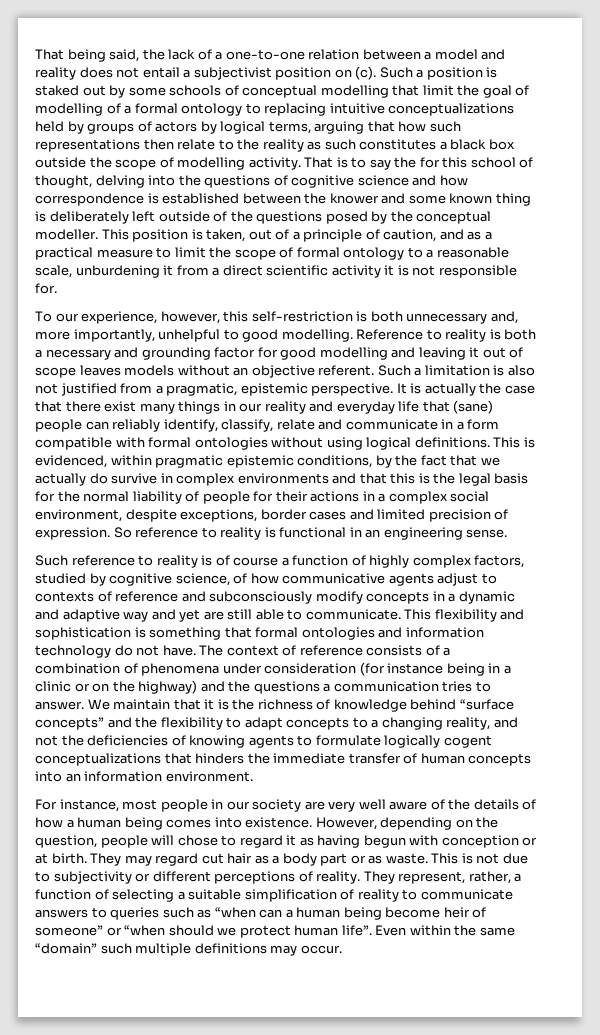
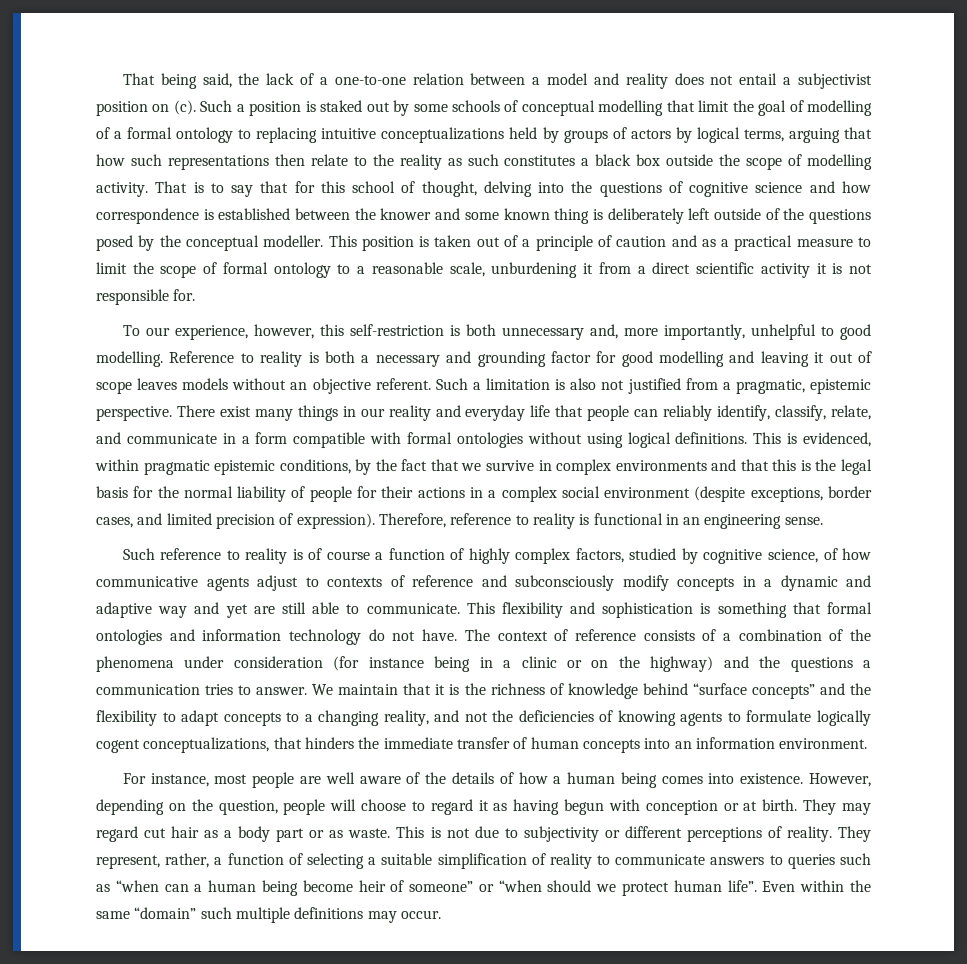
- That is to say the for this school of thought, delving into the questions of cognitive science and how correspondence is established between the knower and some known thing is deliberately left outside of the questions posed by the conceptual modeller.
+ That is to say that for this school of thought, delving into the questions of cognitive science and how correspondence is established between the knower and some known thing is deliberately left outside of the questions posed by the conceptual modeller.
- This position is taken, out of a principle of caution, and as a practical measure to limit the scope of formal ontology to a reasonable scale, unburdening it from a direct scientific activity it is not responsible for.
+ This position is taken out of a principle of caution and as a practical measure to limit the scope of formal ontology to a reasonable scale, unburdening it from a direct scientific activity it is not responsible for.
- It is actually the case that there exist many things in our reality and everyday life that (sane) people can reliably identify, classify, relate and communicate in a form compatible with formal ontologies without using logical definitions.
+ There exist many things in our reality and everyday life that people can reliably identify, classify, relate, and communicate in a form compatible with formal ontologies without using logical definitions.
- This is evidenced, within pragmatic epistemic conditions, by the fact that we actually do survive in complex environments and that this is the legal basis for the normal liability of people for their actions in a complex social environment, despite exceptions, border cases and limited precision of expression. So reference to reality is functional in an engineering sense.
+ This is evidenced, within pragmatic epistemic conditions, by the fact that we survive in complex environments and that this is the legal basis for the normal liability of people for their actions in a complex social environment (despite exceptions, border cases, and limited precision of expression). Therefore, reference to reality is functional in an engineering sense.
- The context of reference consists of a combination of phenomena under consideration (for instance being in a clinic or on the highway) and the questions a communication tries to answer.
+ The context of reference consists of a combination of the phenomena under consideration (for instance being in a clinic or on the highway) and the questions a communication tries to answer.
- We maintain that it is the richness of knowledge behind “surface concepts” and the flexibility to adapt concepts to a changing reality, and not the deficiencies of knowing agents to formulate logically cogent conceptualizations that hinders the immediate transfer of human concepts into an information environment.
+ We maintain that it is the richness of knowledge behind “surface concepts” and the flexibility to adapt concepts to a changing reality, and not the deficiencies of knowing agents to formulate logically cogent conceptualizations, that hinders the immediate transfer of human concepts into an information environment.
- For instance, most people in our society are very well aware of the details of how a human being comes into existence.
+ For instance, most people are well aware of the details of how a human being comes into existence.
- However, depending on the question, people will chose to regard it as having begun with conception or at birth.
+ However, depending on the question, people will choose to regard it as having begun with conception or at birth.

